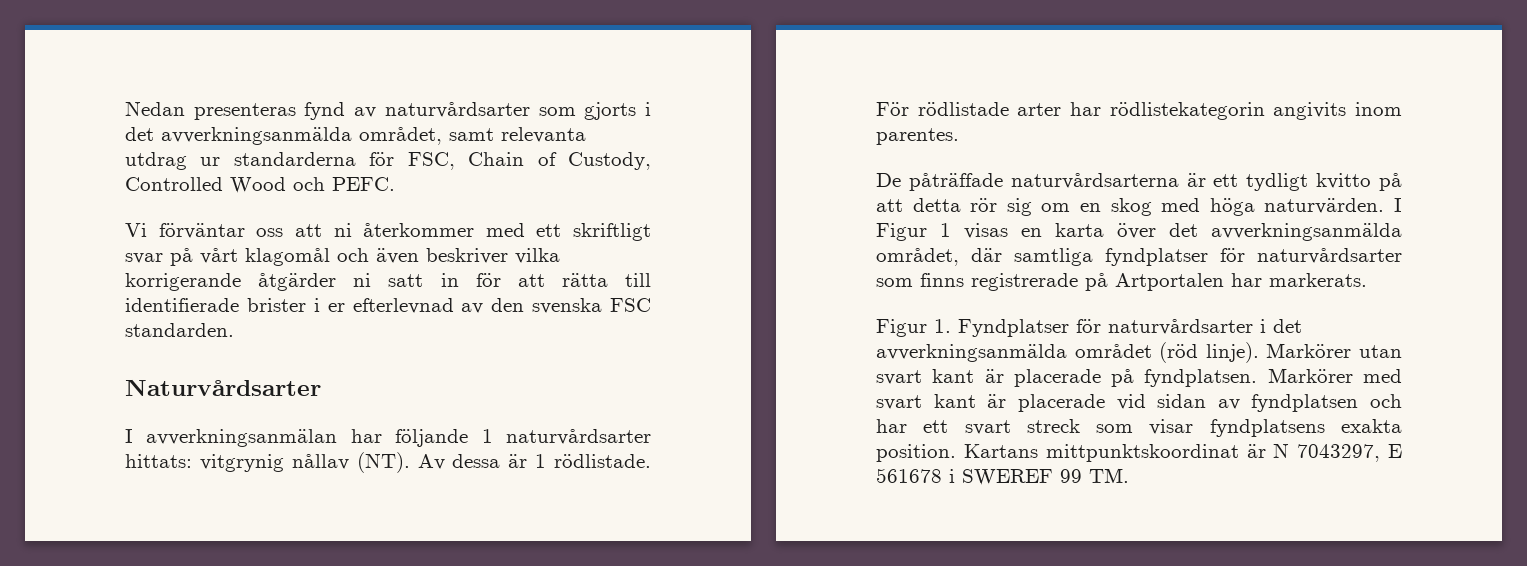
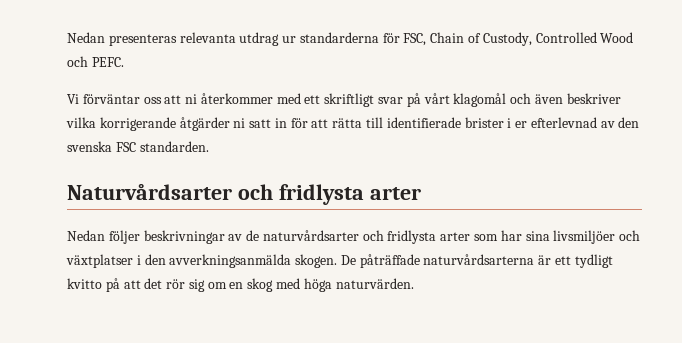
- Nedan presenteras fynd av naturvårdsarter som gjorts i det avverkningsanmälda området, samt relevanta utdrag ur standarderna för FSC, Chain of Custody, Controlled Wood och PEFC.
+ Nedan presenteras relevanta utdrag ur standarderna för FSC, Chain of Custody, Controlled Wood och PEFC.
- Naturvårdsarter
- I avverkningsanmälan har följande 1 naturvårdsarter hittats: vitgrynig nållav (NT). Av dessa är 1 rödlistade. För rödlistade arter har rödlistekategorin angivits inom parentes.
- De påträffade naturvårdsarterna är ett tydligt kvitto på att detta rör sig om en skog med höga naturvärden. I Figur 1 visas en karta över det avverkningsanmälda området, där samtliga fyndplatser för naturvårdsarter som finns registrerade på Artportalen har markerats.
- Figur 1. Fyndplatser för naturvårdsarter i det avverkningsanmälda området (röd linje). Markörer utan svart kant är placerade på fyndplatsen. Markörer med svart kant är placerade vid sidan av fyndplatsen och har ett svart streck som visar fyndplatsens exakta position. Kartans mittpunktskoordinat är N 7043297, E 561678 i SWEREF 99 TM.
+ Naturvårdsarter och fridlysta arter
+ Nedan följer beskrivningar av de naturvårdsarter och fridlysta arter som har sina livsmiljöer och växtplatser i den avverkningsanmälda skogen. De påträffade naturvårdsarterna är ett tydligt kvitto på att det rör sig om en skog med höga naturvärden.

